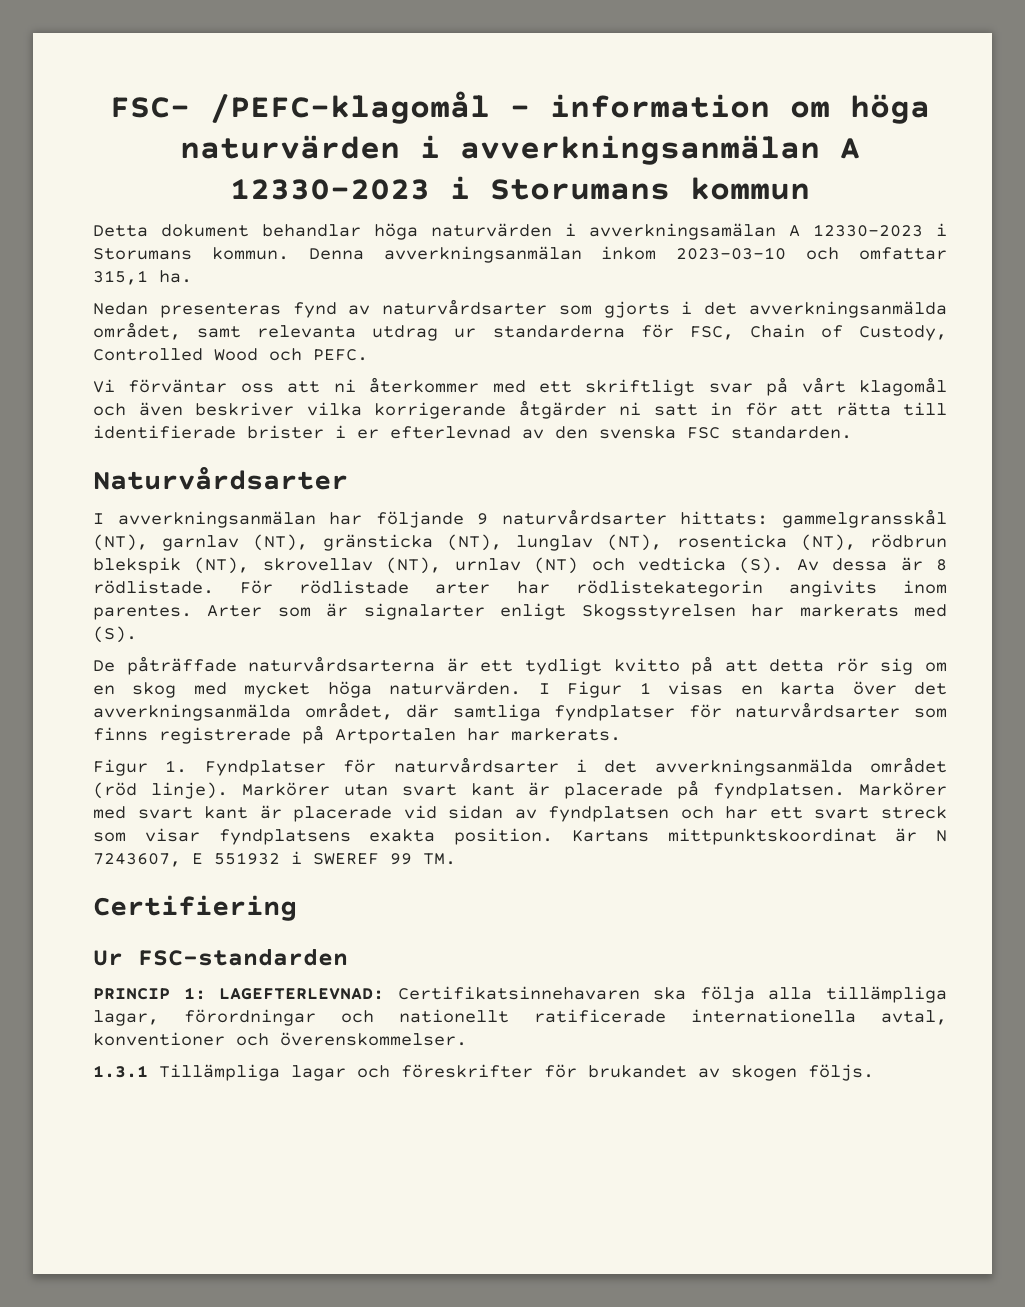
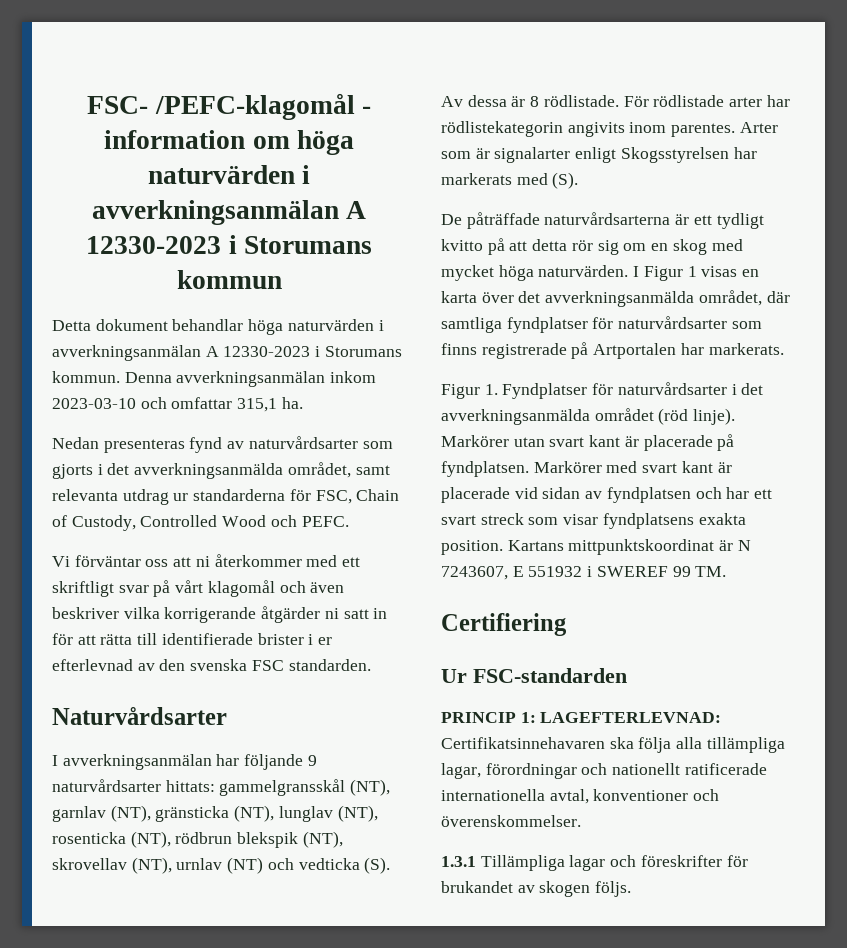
- Detta dokument behandlar höga naturvärden i avverkningsamälan A 12330-2023 i Storumans kommun.
+ Detta dokument behandlar höga naturvärden i avverkningsanmälan A 12330-2023 i Storumans kommun.

